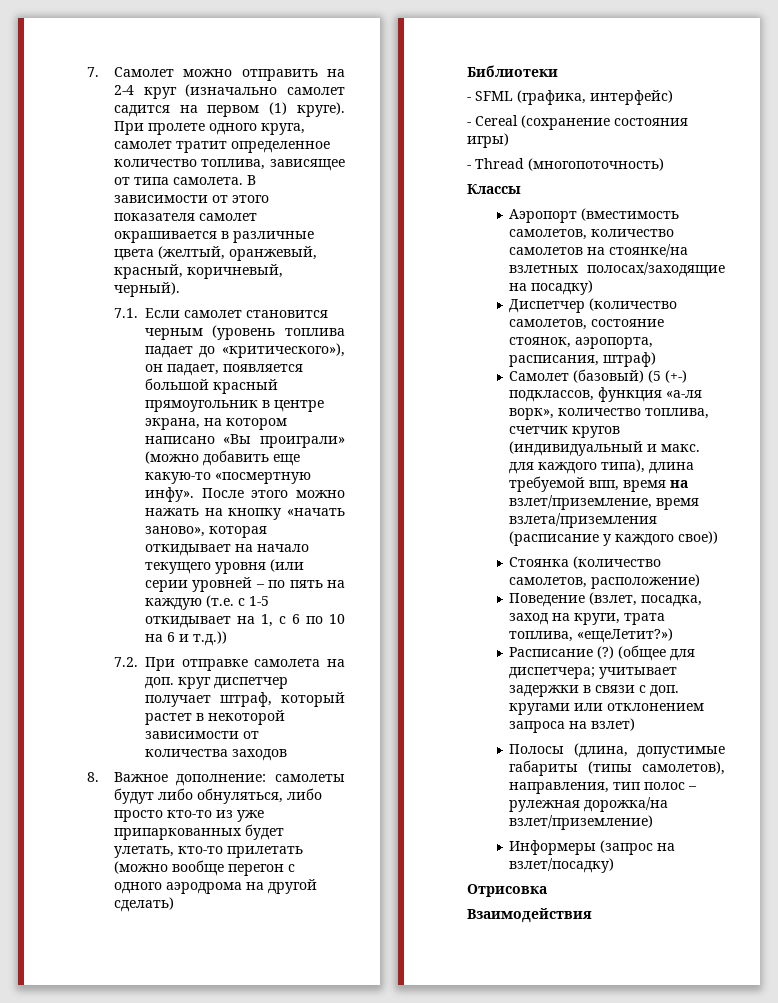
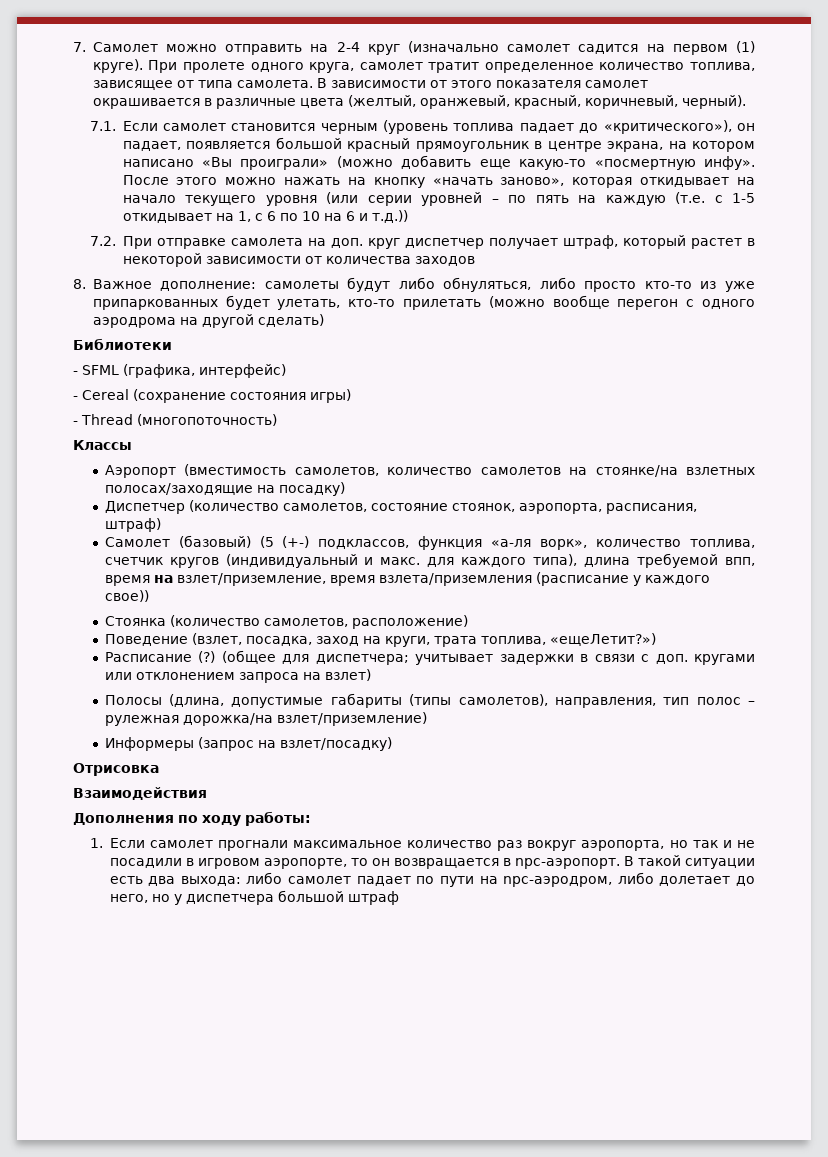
+ Дополнения по ходу работы:
+ 1. Если самолет прогнали максимальное количество раз вокруг аэропорта, но так и не посадили в игровом аэропорте, то он возвращается в npc-аэропорт. В такой ситуации есть два выхода: либо самолет падает по пути на npc-аэродром, либо долетает до него, но у диспетчера большой штраф

